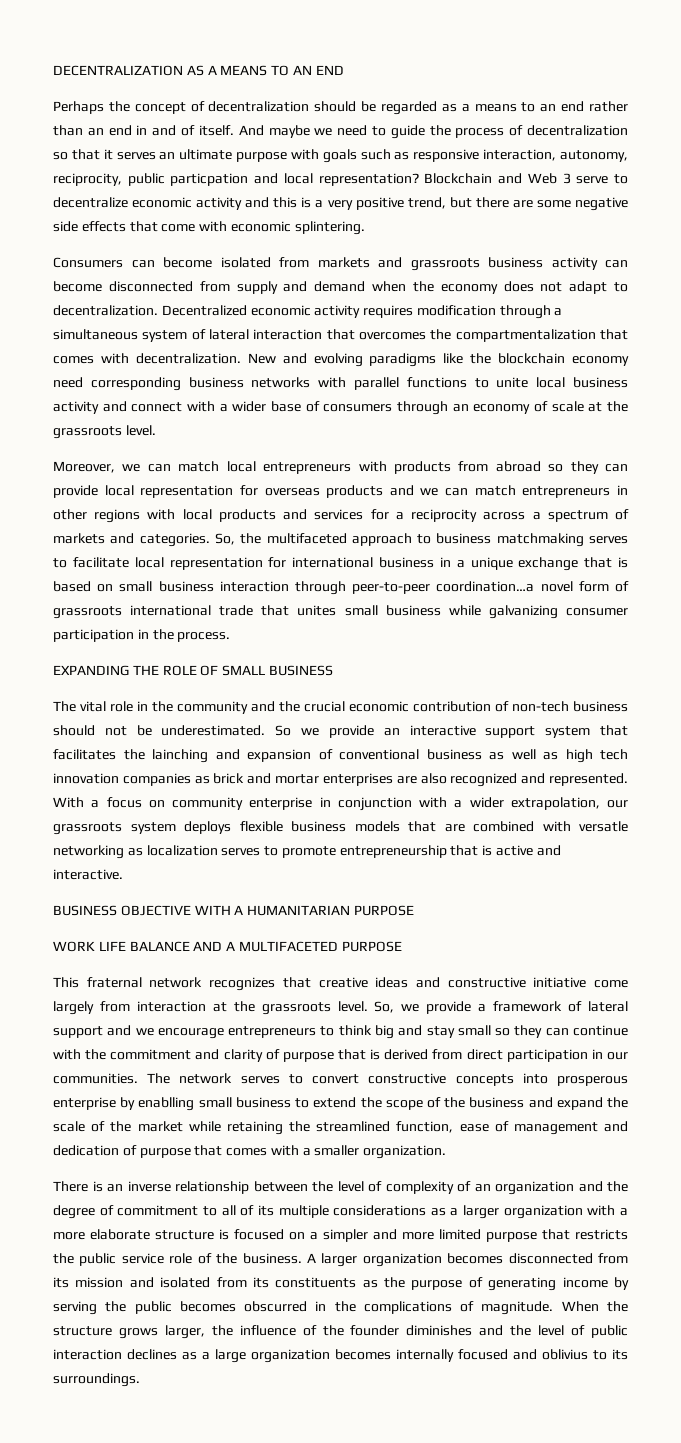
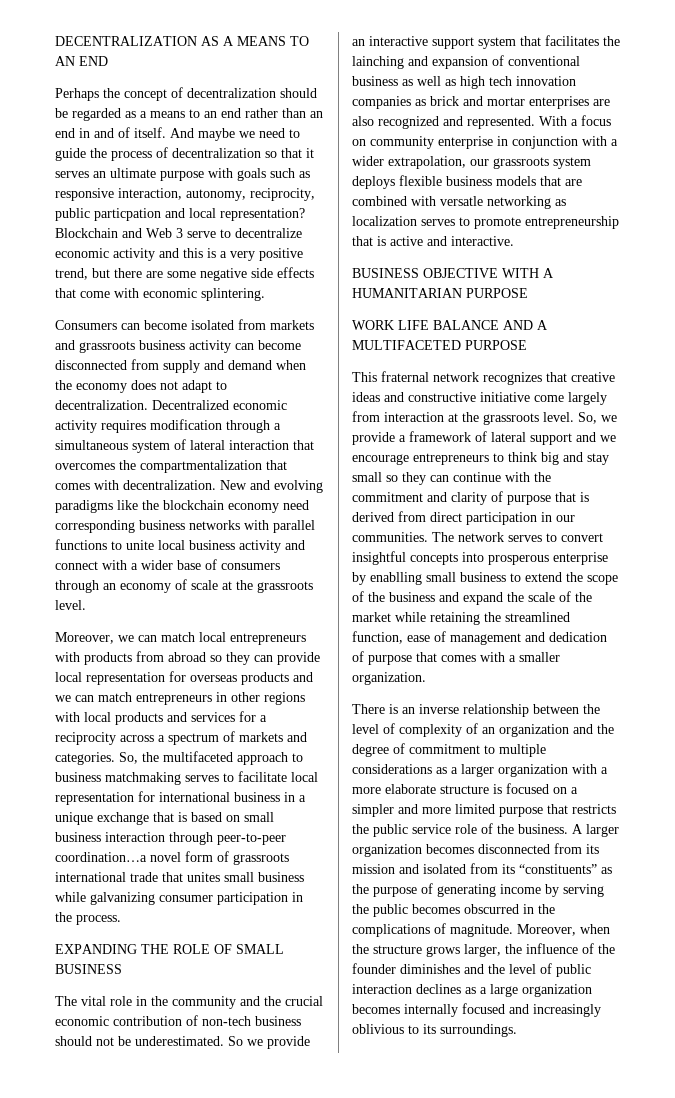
- The network serves to convert constructive concepts into prosperous enterprise by enablling small business to extend the scope of the business and expand the scale of the market while retaining the streamlined function, ease of management and dedication of purpose that comes with a smaller organization.
+ The network serves to convert insightful concepts into prosperous enterprise by enablling small business to extend the scope of the business and expand the scale of the market while retaining the streamlined function, ease of management and dedication of purpose that comes with a smaller organization.
- There is an inverse relationship between the level of complexity of an organization and the degree of commitment to all of its multiple considerations as a larger organization with a more elaborate structure is focused on a simpler and more limited purpose that restricts the public service role of the business.
+ There is an inverse relationship between the level of complexity of an organization and the degree of commitment to multiple considerations as a larger organization with a more elaborate structure is focused on a simpler and more limited purpose that restricts the public service role of the business.
- A larger organization becomes disconnected from its mission and isolated from its constituents as the purpose of generating income by serving the public becomes obscurred in the complications of magnitude.
+ A larger organization becomes disconnected from its mission and isolated from its “constituents” as the purpose of generating income by serving the public becomes obscurred in the complications of magnitude.
- When the structure grows larger, the influence of the founder diminishes and the level of public interaction declines as a large organization becomes internally focused and oblivius to its surroundings.
+ Moreover, when the structure grows larger, the influence of the founder diminishes and the level of public interaction declines as a large organization becomes internally focused and increasingly oblivious to its surroundings.

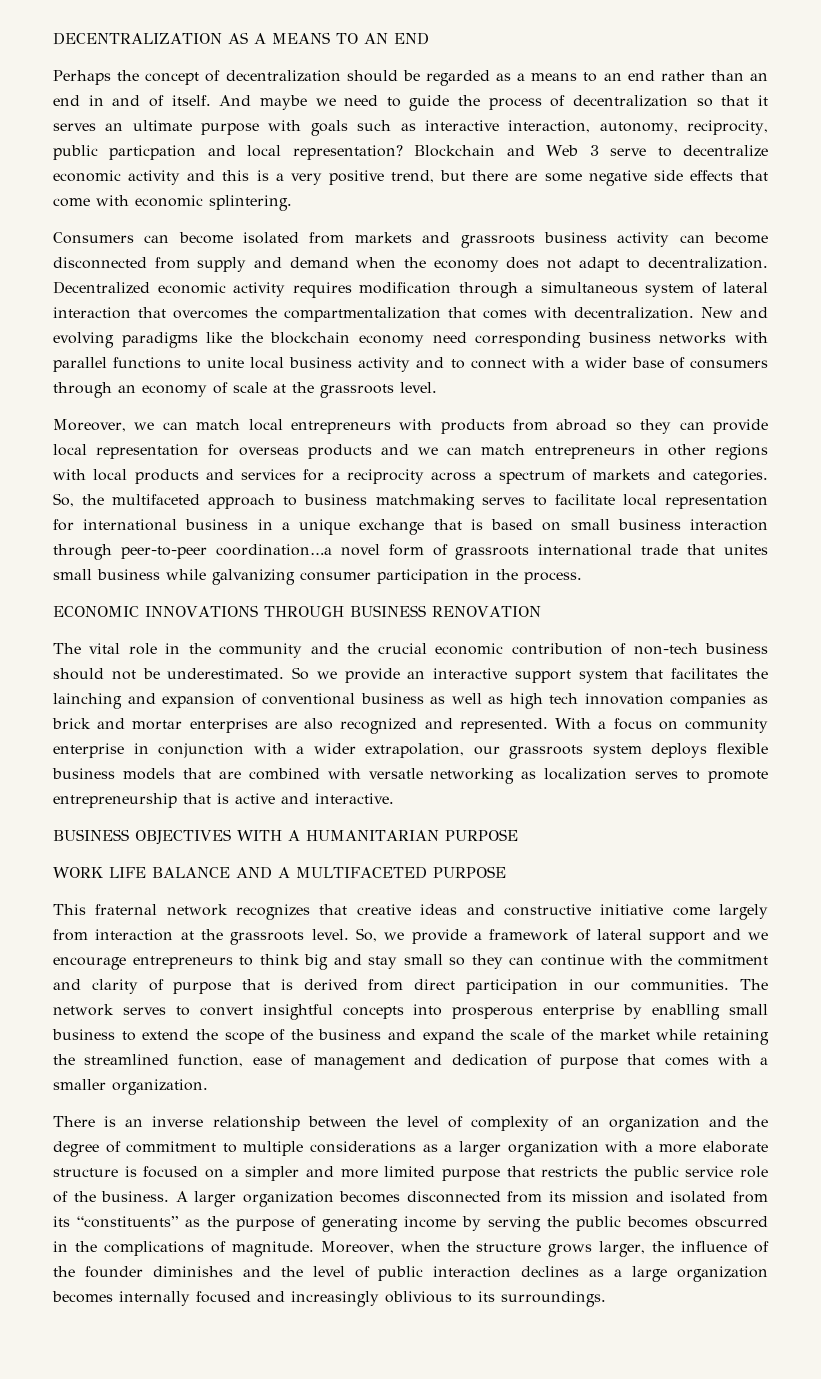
- And maybe we need to guide the process of decentralization so that it serves an ultimate purpose with goals such as responsive interaction, autonomy, reciprocity, public particpation and local representation?
+ And maybe we need to guide the process of decentralization so that it serves an ultimate purpose with goals such as interactive interaction, autonomy, reciprocity, public particpation and local representation?
- New and evolving paradigms like the blockchain economy need corresponding business networks with parallel functions to unite local business activity and connect with a wider base of consumers through an economy of scale at the grassroots level.
+ New and evolving paradigms like the blockchain economy need corresponding business networks with parallel functions to unite local business activity and to connect with a wider base of consumers through an economy of scale at the grassroots level.
- EXPANDING THE ROLE OF SMALL BUSINESS
+ ECONOMIC INNOVATIONS THROUGH BUSINESS RENOVATION
- BUSINESS OBJECTIVE WITH A HUMANITARIAN PURPOSE
+ BUSINESS OBJECTIVES WITH A HUMANITARIAN PURPOSE

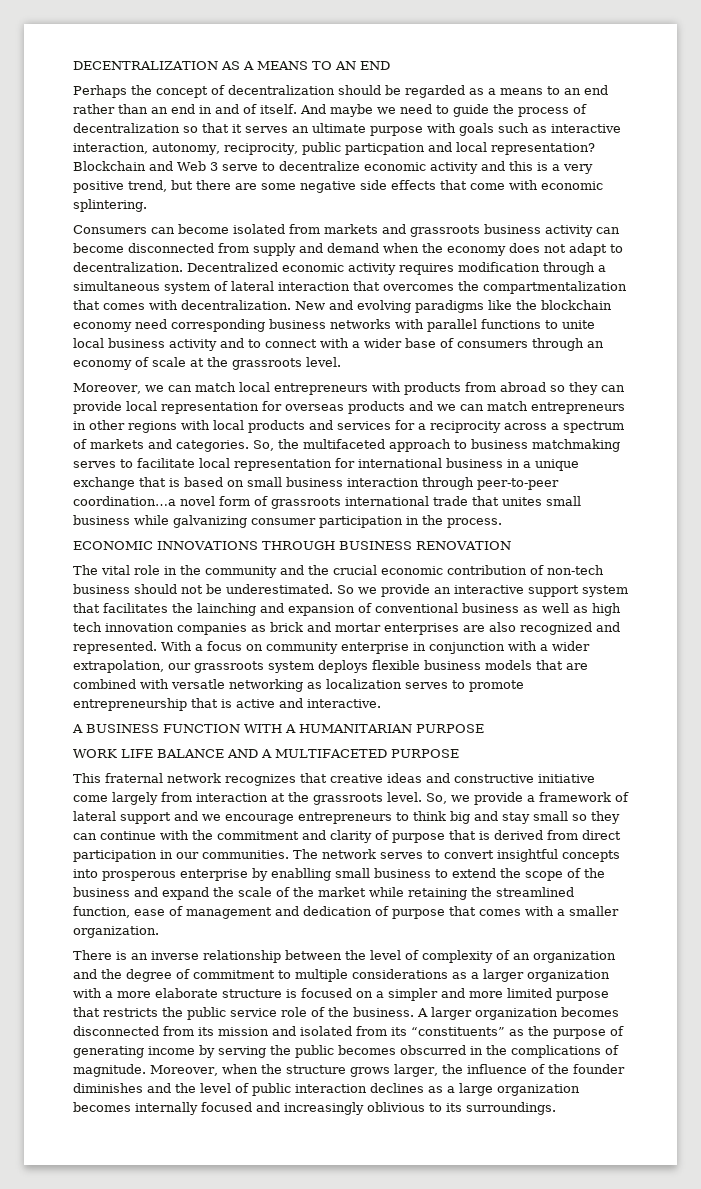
- BUSINESS OBJECTIVES WITH A HUMANITARIAN PURPOSE
+ A BUSINESS FUNCTION WITH A HUMANITARIAN PURPOSE

